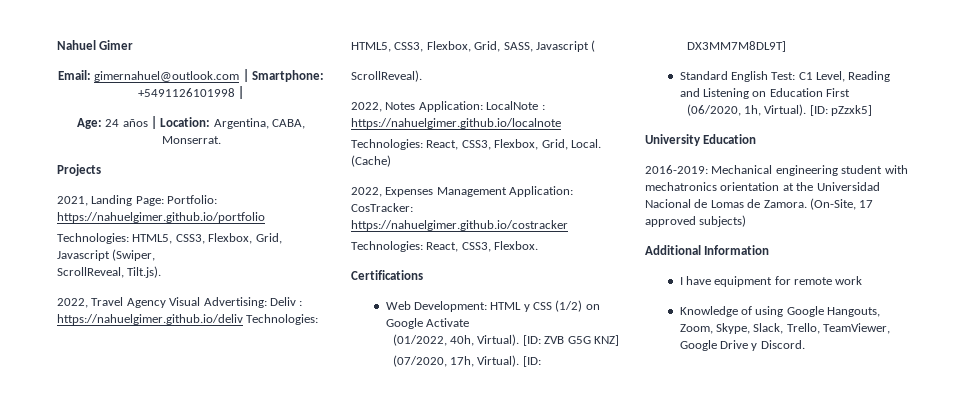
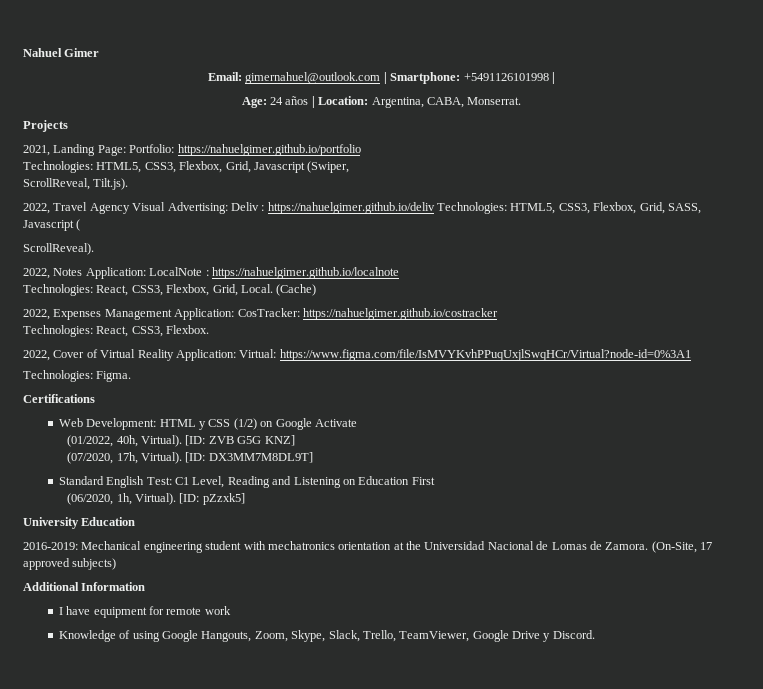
+ 2022, Cover of Virtual Reality Application: Virtual: https://www.figma.com/file/IsMVYKvhPPuqUxjlSwqHCr/Virtual?node-id=0%3A1
+ Technologies: Figma.

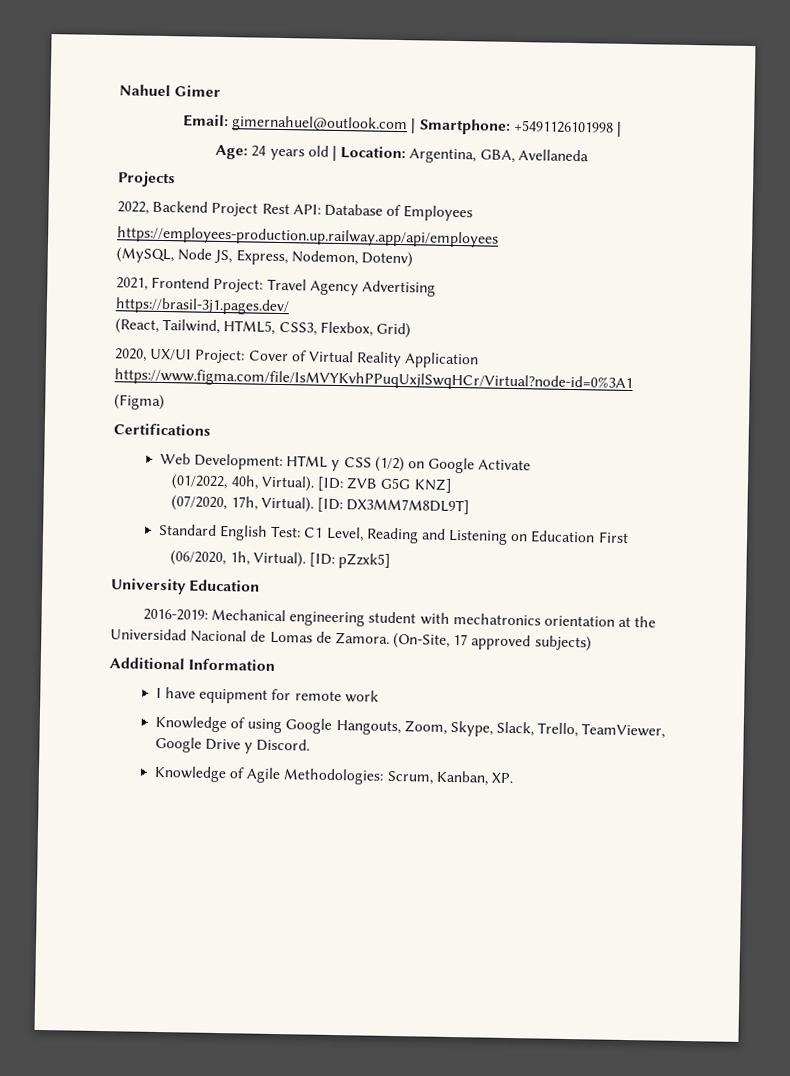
- Age: 24 años | Location: Argentina, CABA, Monserrat.
+ Age: 24 years old | Location: Argentina, GBA, Avellaneda
- 2021, Landing Page: Portfolio: https://nahuelgimer.github.io/portfolio
- Technologies: HTML5, CSS3, Flexbox, Grid, Javascript (Swiper,
- ScrollReveal, Tilt.js).
- 2022, Travel Agency Visual Advertising: Deliv : https://nahuelgimer.github.io/deliv Technologies: HTML5, CSS3, Flexbox, Grid, SASS, Javascript (
- ScrollReveal).
- 2022, Notes Application: LocalNote : https://nahuelgimer.github.io/localnote
- Technologies: React, CSS3, Flexbox, Grid, Local. (Cache)
- 2022, Expenses Management Application: CosTracker: https://nahuelgimer.github.io/costracker
- Technologies: React, CSS3, Flexbox.
- 2022, Cover of Virtual Reality Application: Virtual: https://www.figma.com/file/IsMVYKvhPPuqUxjlSwqHCr/Virtual?node-id=0%3A1
+ 2022, Backend Project Rest API: Database of Employees
+ https://employees-production.up.railway.app/api/employees
+ (MySQL, Node JS, Express, Nodemon, Dotenv)
+ 2021, Frontend Project: Travel Agency Advertising
+ https://brasil-3j1.pages.dev/
+ (React, Tailwind, HTML5, CSS3, Flexbox, Grid)
+ 2020, UX/UI Project: Cover of Virtual Reality Application https://www.figma.com/file/IsMVYKvhPPuqUxjlSwqHCr/Virtual?node-id=0%3A1
- Technologies: Figma.
+ (Figma)
+ Knowledge of Agile Methodologies: Scrum, Kanban, XP.

